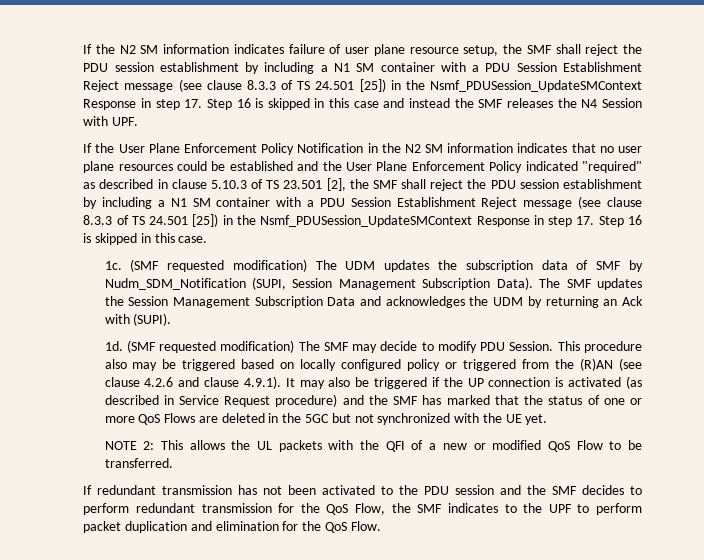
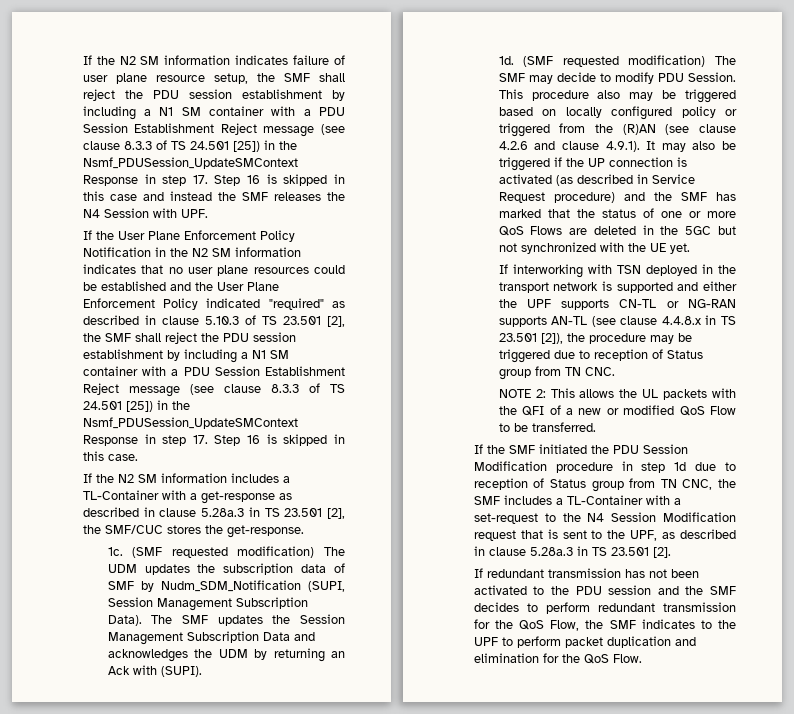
+ If the N2 SM information includes a TL-Container with a get-response as described in clause 5.28a.3 in TS 23.501 [2], the SMF/CUC stores the get-response.
+ If interworking with TSN deployed in the transport network is supported and either the UPF supports CN-TL or NG-RAN supports AN-TL (see clause 4.4.8.x in TS 23.501 [2]), the procedure may be triggered due to reception of Status group from TN CNC.
+ If the SMF initiated the PDU Session Modification procedure in step 1d due to reception of Status group from TN CNC, the SMF includes a TL-Container with a set-request to the N4 Session Modification request that is sent to the UPF, as described in clause 5.28a.3 in TS 23.501 [2].

